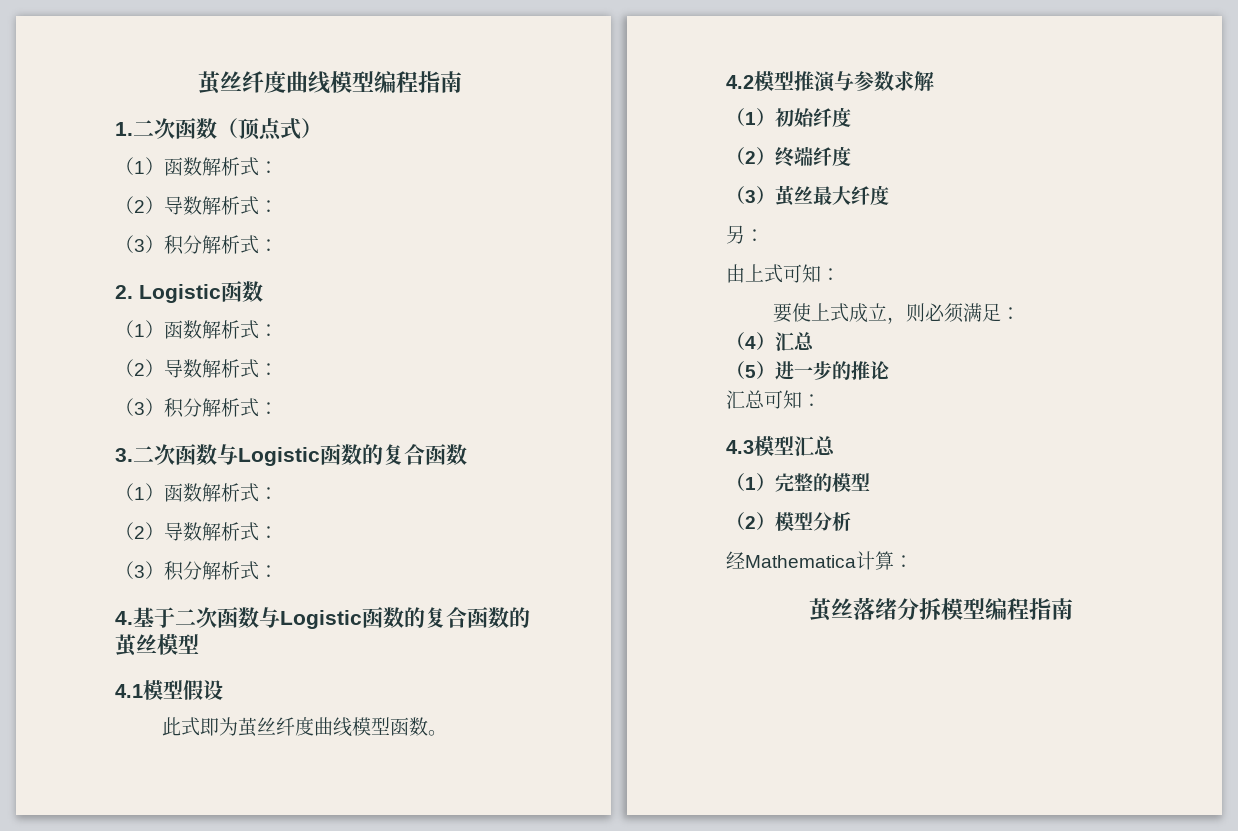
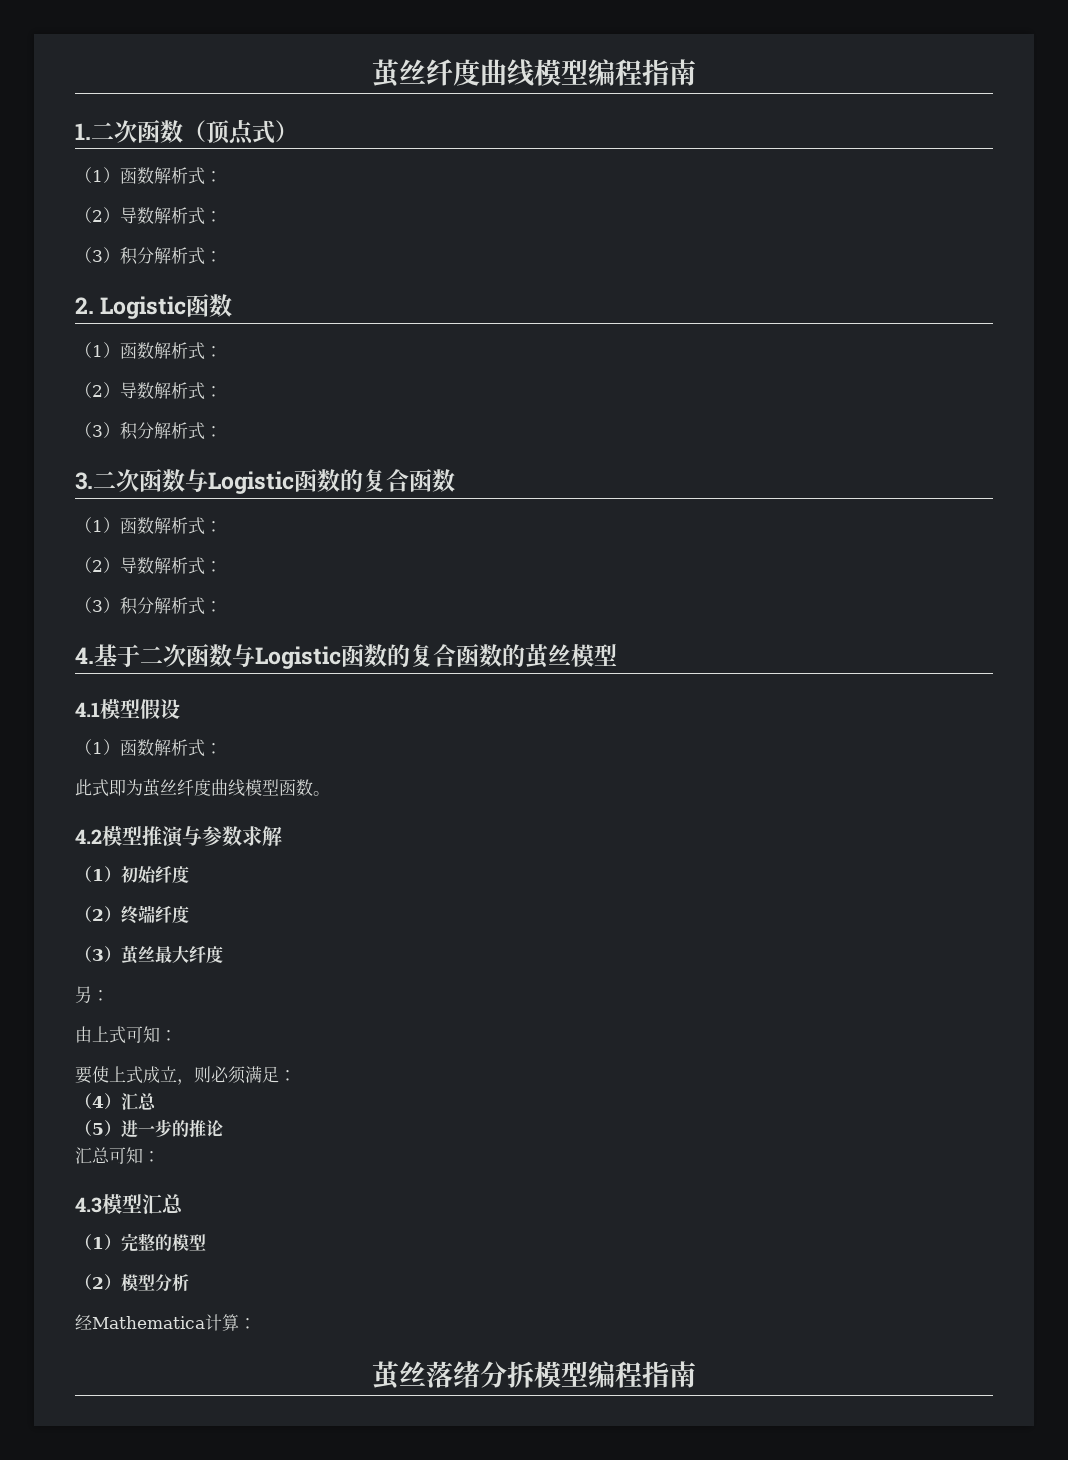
  4.1模型假设
+ （1）函数解析式：

